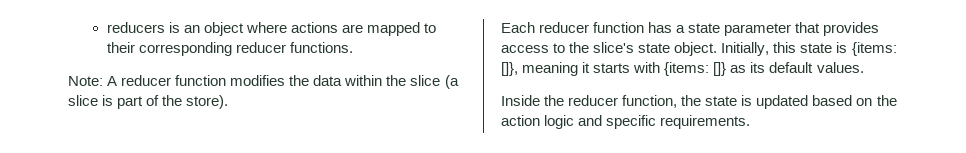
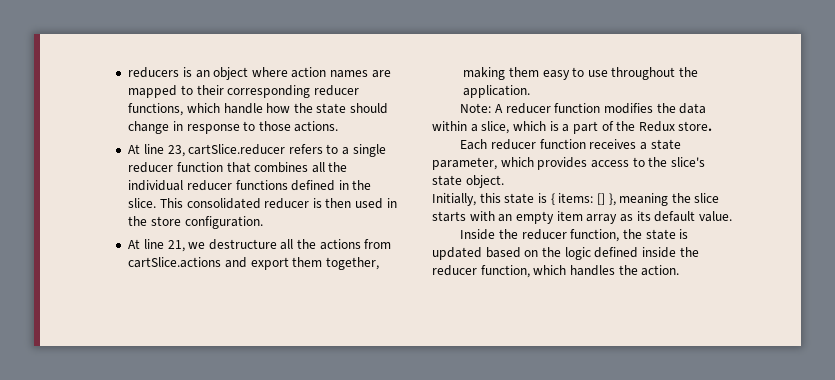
- reducers is an object where actions are mapped to their corresponding reducer functions.
+ reducers is an object where action names are mapped to their corresponding reducer functions, which handle how the state should change in response to those actions.
+ At line 23, cartSlice.reducer refers to a single reducer function that combines all the individual reducer functions defined in the slice. This consolidated reducer is then used in the store configuration.
+ At line 21, we destructure all the actions from cartSlice.actions and export them together, making them easy to use throughout the application.
- Note: A reducer function modifies the data within the slice (a slice is part of the store).
+ Note: A reducer function modifies the data within a slice, which is a part of the Redux store.
- Each reducer function has a state parameter that provides access to the slice's state object. Initially, this state is {items: []}, meaning it starts with {items: []} as its default values.
+ Each reducer function receives a state parameter, which provides access to the slice's state object.
+ Initially, this state is { items: [] }, meaning the slice starts with an empty item array as its default value.
- Inside the reducer function, the state is updated based on the action logic and specific requirements.
+ Inside the reducer function, the state is updated based on the logic defined inside the reducer function, which handles the action.

